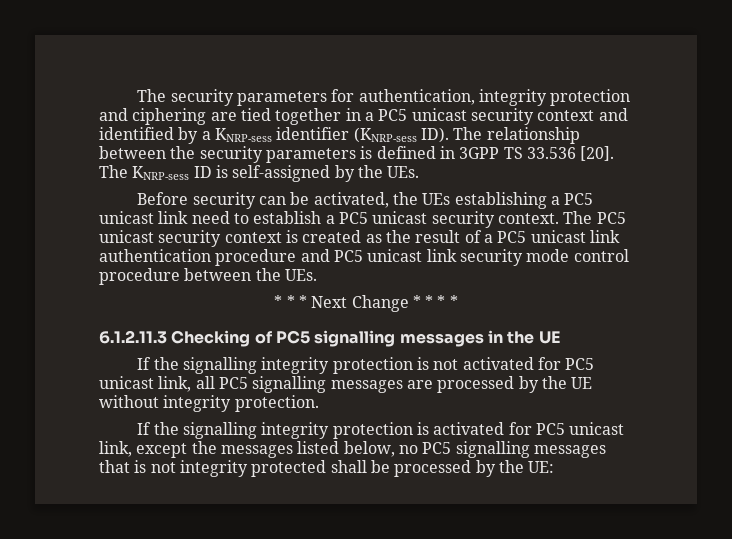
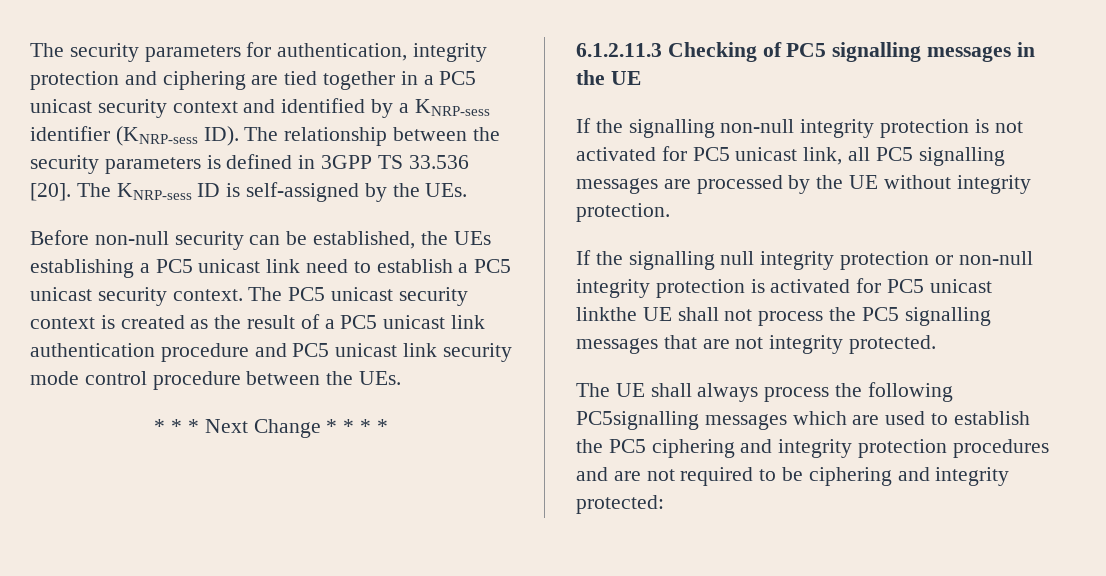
- Before security can be activated, the UEs establishing a PC5 unicast link need to establish a PC5 unicast security context.
+ Before non-null security can be established, the UEs establishing a PC5 unicast link need to establish a PC5 unicast security context.
- If the signalling integrity protection is not activated for PC5 unicast link, all PC5 signalling messages are processed by the UE without integrity protection.
+ If the signalling non-null integrity protection is not activated for PC5 unicast link, all PC5 signalling messages are processed by the UE without integrity protection.
- If the signalling integrity protection is activated for PC5 unicast link, except the messages listed below, no PC5 signalling messages that is not integrity protected shall be processed by the UE:
+ If the signalling null integrity protection or non-null integrity protection is activated for PC5 unicast linkthe UE shall not process the PC5 signalling messages that are not integrity protected.
+ The UE shall always process the following PC5signalling messages which are used to establish the PC5 ciphering and integrity protection procedures and are not required to be ciphering and integrity protected:

